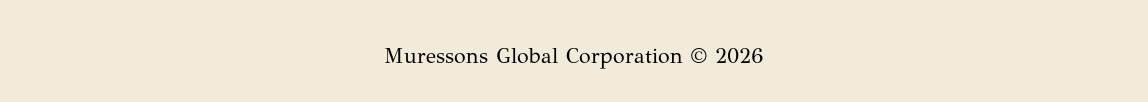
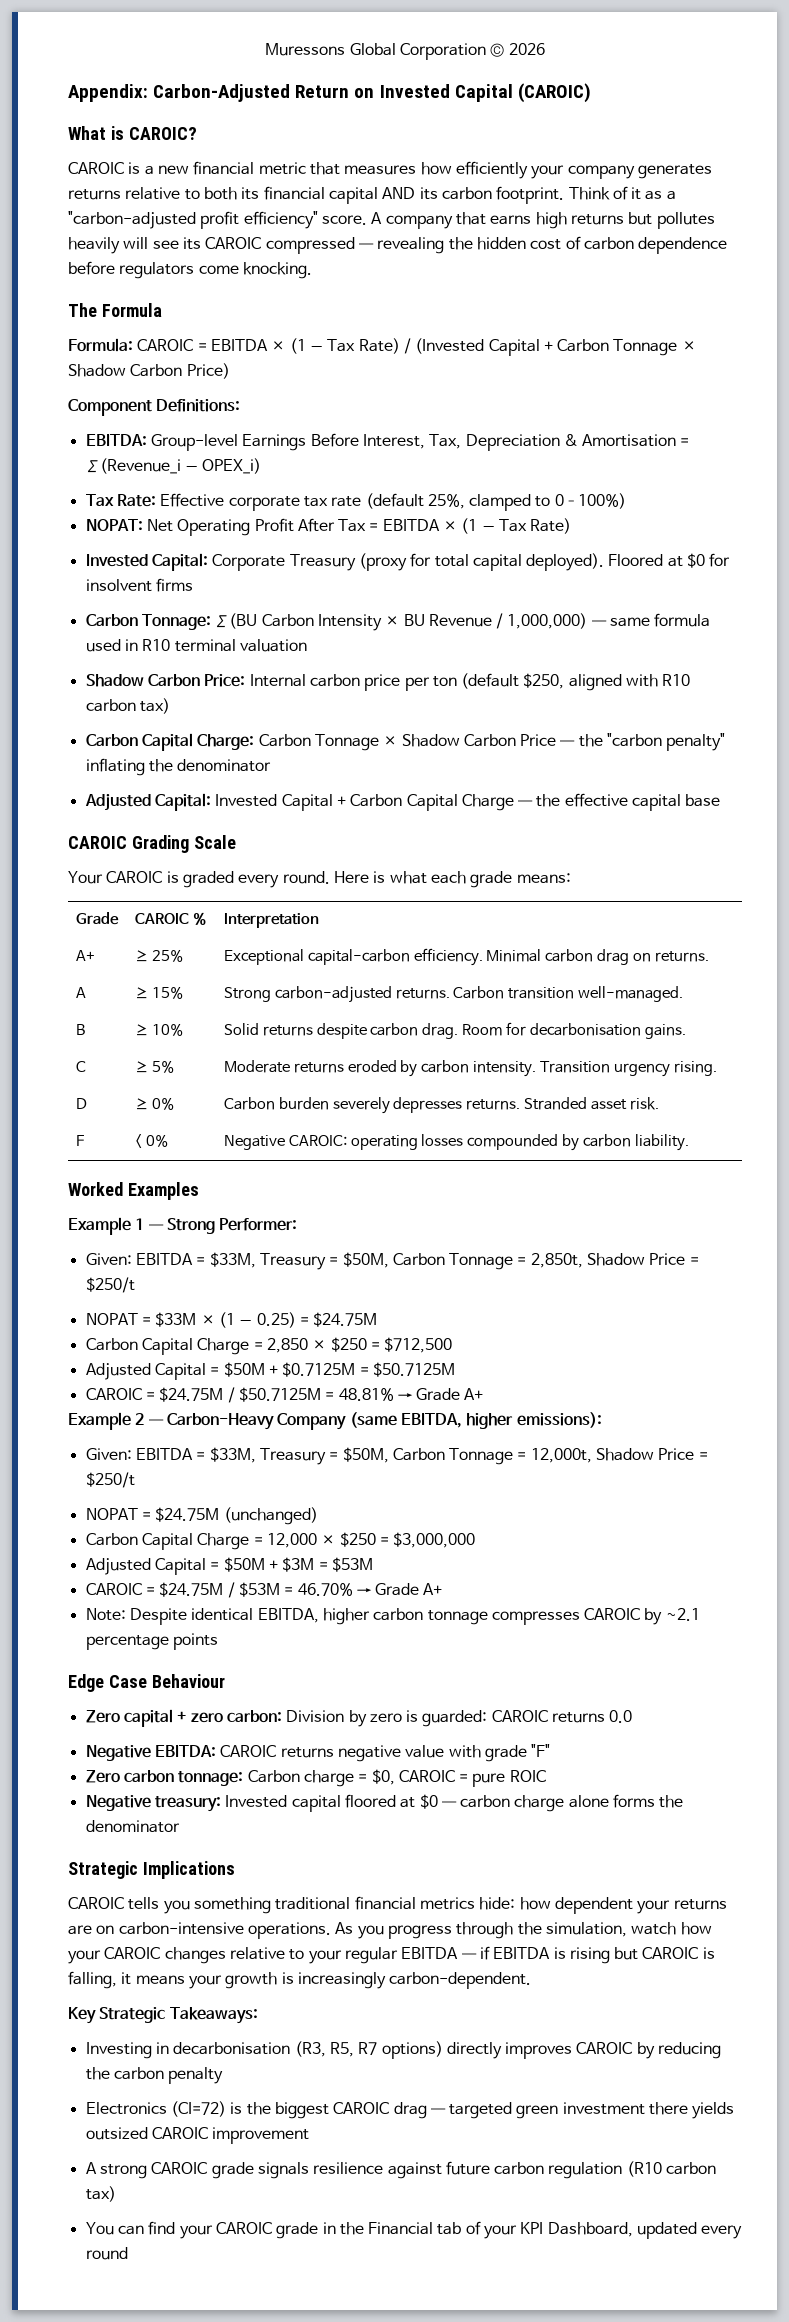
+ Appendix: Carbon-Adjusted Return on Invested Capital (CAROIC)
+ What is CAROIC?
+ CAROIC is a new financial metric that measures how efficiently your company generates returns relative to both its financial capital AND its carbon footprint. Think of it as a "carbon-adjusted profit efficiency" score. A company that earns high returns but pollutes heavily will see its CAROIC compressed — revealing the hidden cost of carbon dependence before regulators come knocking.
+ The Formula
+ Formula: CAROIC = EBITDA × (1 − Tax Rate) / (Invested Capital + Carbon Tonnage × Shadow Carbon Price)
+ Component Definitions:
+ EBITDA: Group-level Earnings Before Interest, Tax, Depreciation & Amortisation = Σ(Revenue_i − OPEX_i)
+ Tax Rate: Effective corporate tax rate (default 25%, clamped to 0–100%)
+ NOPAT: Net Operating Profit After Tax = EBITDA × (1 − Tax Rate)
+ Invested Capital: Corporate Treasury (proxy for total capital deployed). Floored at $0 for insolvent firms
+ Carbon Tonnage: Σ(BU Carbon Intensity × BU Revenue / 1,000,000) — same formula used in R10 terminal valuation
+ Shadow Carbon Price: Internal carbon price per ton (default $250, aligned with R10 carbon tax)
+ Carbon Capital Charge: Carbon Tonnage × Shadow Carbon Price — the "carbon penalty" inflating the denominator
+ Adjusted Capital: Invested Capital + Carbon Capital Charge — the effective capital base
+ CAROIC Grading Scale
+ Your CAROIC is graded every round. Here is what each grade means:
+ Grade | CAROIC % | Interpretation
+ A+ | ≥ 25% | Exceptional capital-carbon efficiency. Minimal carbon drag on returns.
+ A | ≥ 15% | Strong carbon-adjusted returns. Carbon transition well-managed.
+ B | ≥ 10% | Solid returns despite carbon drag. Room for decarbonisation gains.
+ C | ≥ 5% | Moderate returns eroded by carbon intensity. Transition urgency rising.
+ D | ≥ 0% | Carbon burden severely depresses returns. Stranded asset risk.
+ F | < 0% | Negative CAROIC: operating losses compounded by carbon liability.
+ Worked Examples
+ Example 1 — Strong Performer:
+ Given: EBITDA = $33M, Treasury = $50M, Carbon Tonnage = 2,850t, Shadow Price = $250/t
+ NOPAT = $33M × (1 − 0.25) = $24.75M
+ Carbon Capital Charge = 2,850 × $250 = $712,500
+ Adjusted Capital = $50M + $0.7125M = $50.7125M
+ CAROIC = $24.75M / $50.7125M = 48.81% → Grade A+
+ Example 2 — Carbon-Heavy Company (same EBITDA, higher emissions):
+ Given: EBITDA = $33M, Treasury = $50M, Carbon Tonnage = 12,000t, Shadow Price = $250/t
+ NOPAT = $24.75M (unchanged)
+ Carbon Capital Charge = 12,000 × $250 = $3,000,000
+ Adjusted Capital = $50M + $3M = $53M
+ CAROIC = $24.75M / $53M = 46.70% → Grade A+
+ Note: Despite identical EBITDA, higher carbon tonnage compresses CAROIC by ~2.1 percentage points
+ Edge Case Behaviour
+ Zero capital + zero carbon: Division by zero is guarded: CAROIC returns 0.0
+ Negative EBITDA: CAROIC returns negative value with grade "F"
+ Zero carbon tonnage: Carbon charge = $0, CAROIC = pure ROIC
+ Negative treasury: Invested capital floored at $0 — carbon charge alone forms the denominator
+ Strategic Implications
+ CAROIC tells you something traditional financial metrics hide: how dependent your returns are on carbon-intensive operations. As you progress through the simulation, watch how your CAROIC changes relative to your regular EBITDA — if EBITDA is rising but CAROIC is falling, it means your growth is increasingly carbon-dependent.
+ Key Strategic Takeaways:
+ Investing in decarbonisation (R3, R5, R7 options) directly improves CAROIC by reducing the carbon penalty
+ Electronics (CI=72) is the biggest CAROIC drag — targeted green investment there yields outsized CAROIC improvement
+ A strong CAROIC grade signals resilience against future carbon regulation (R10 carbon tax)
+ You can find your CAROIC grade in the Financial tab of your KPI Dashboard, updated every round

